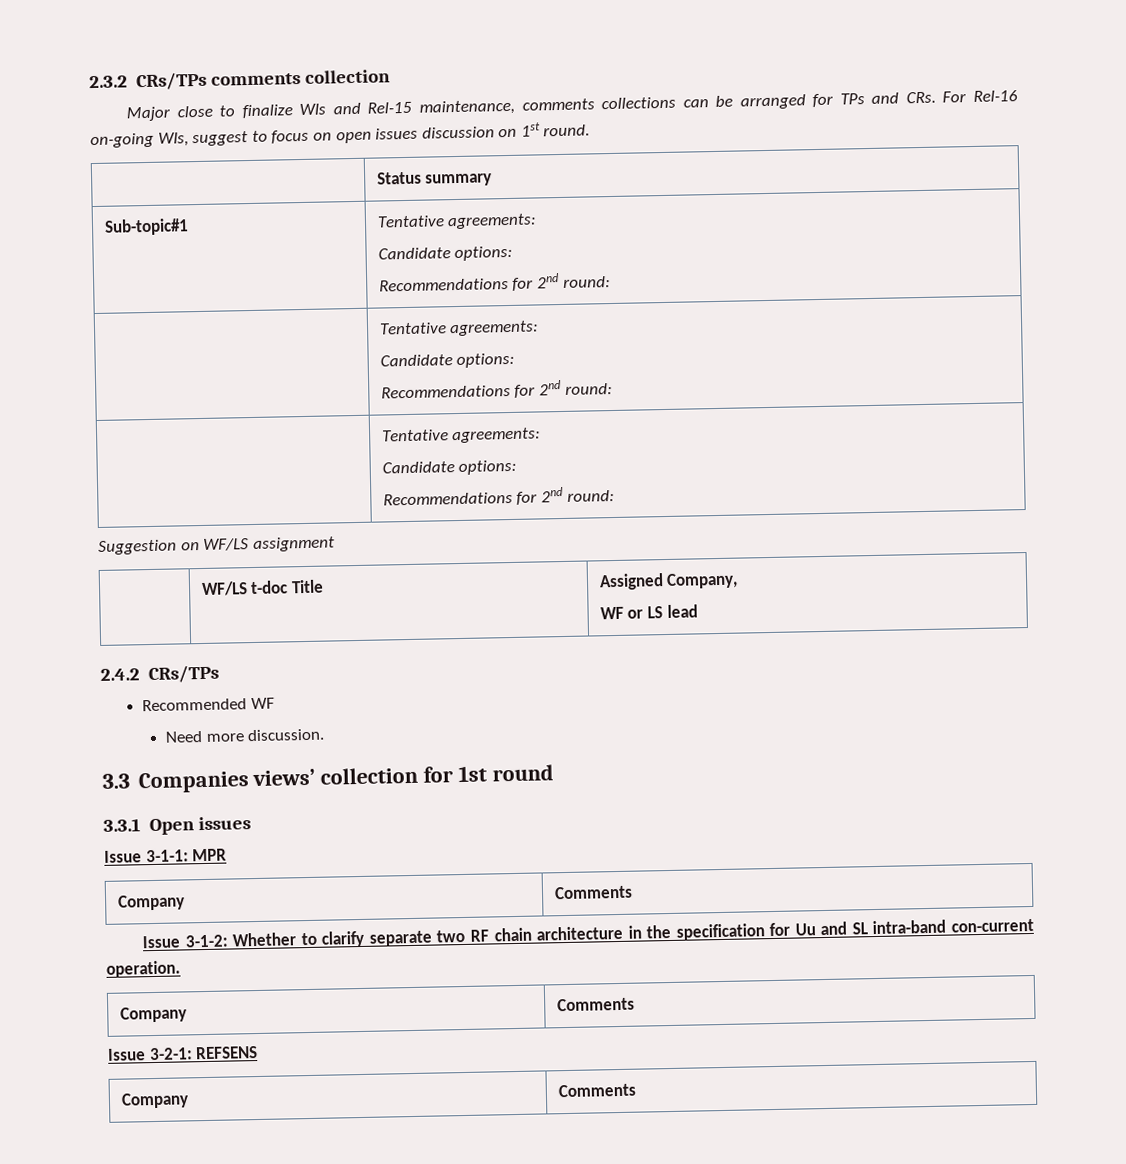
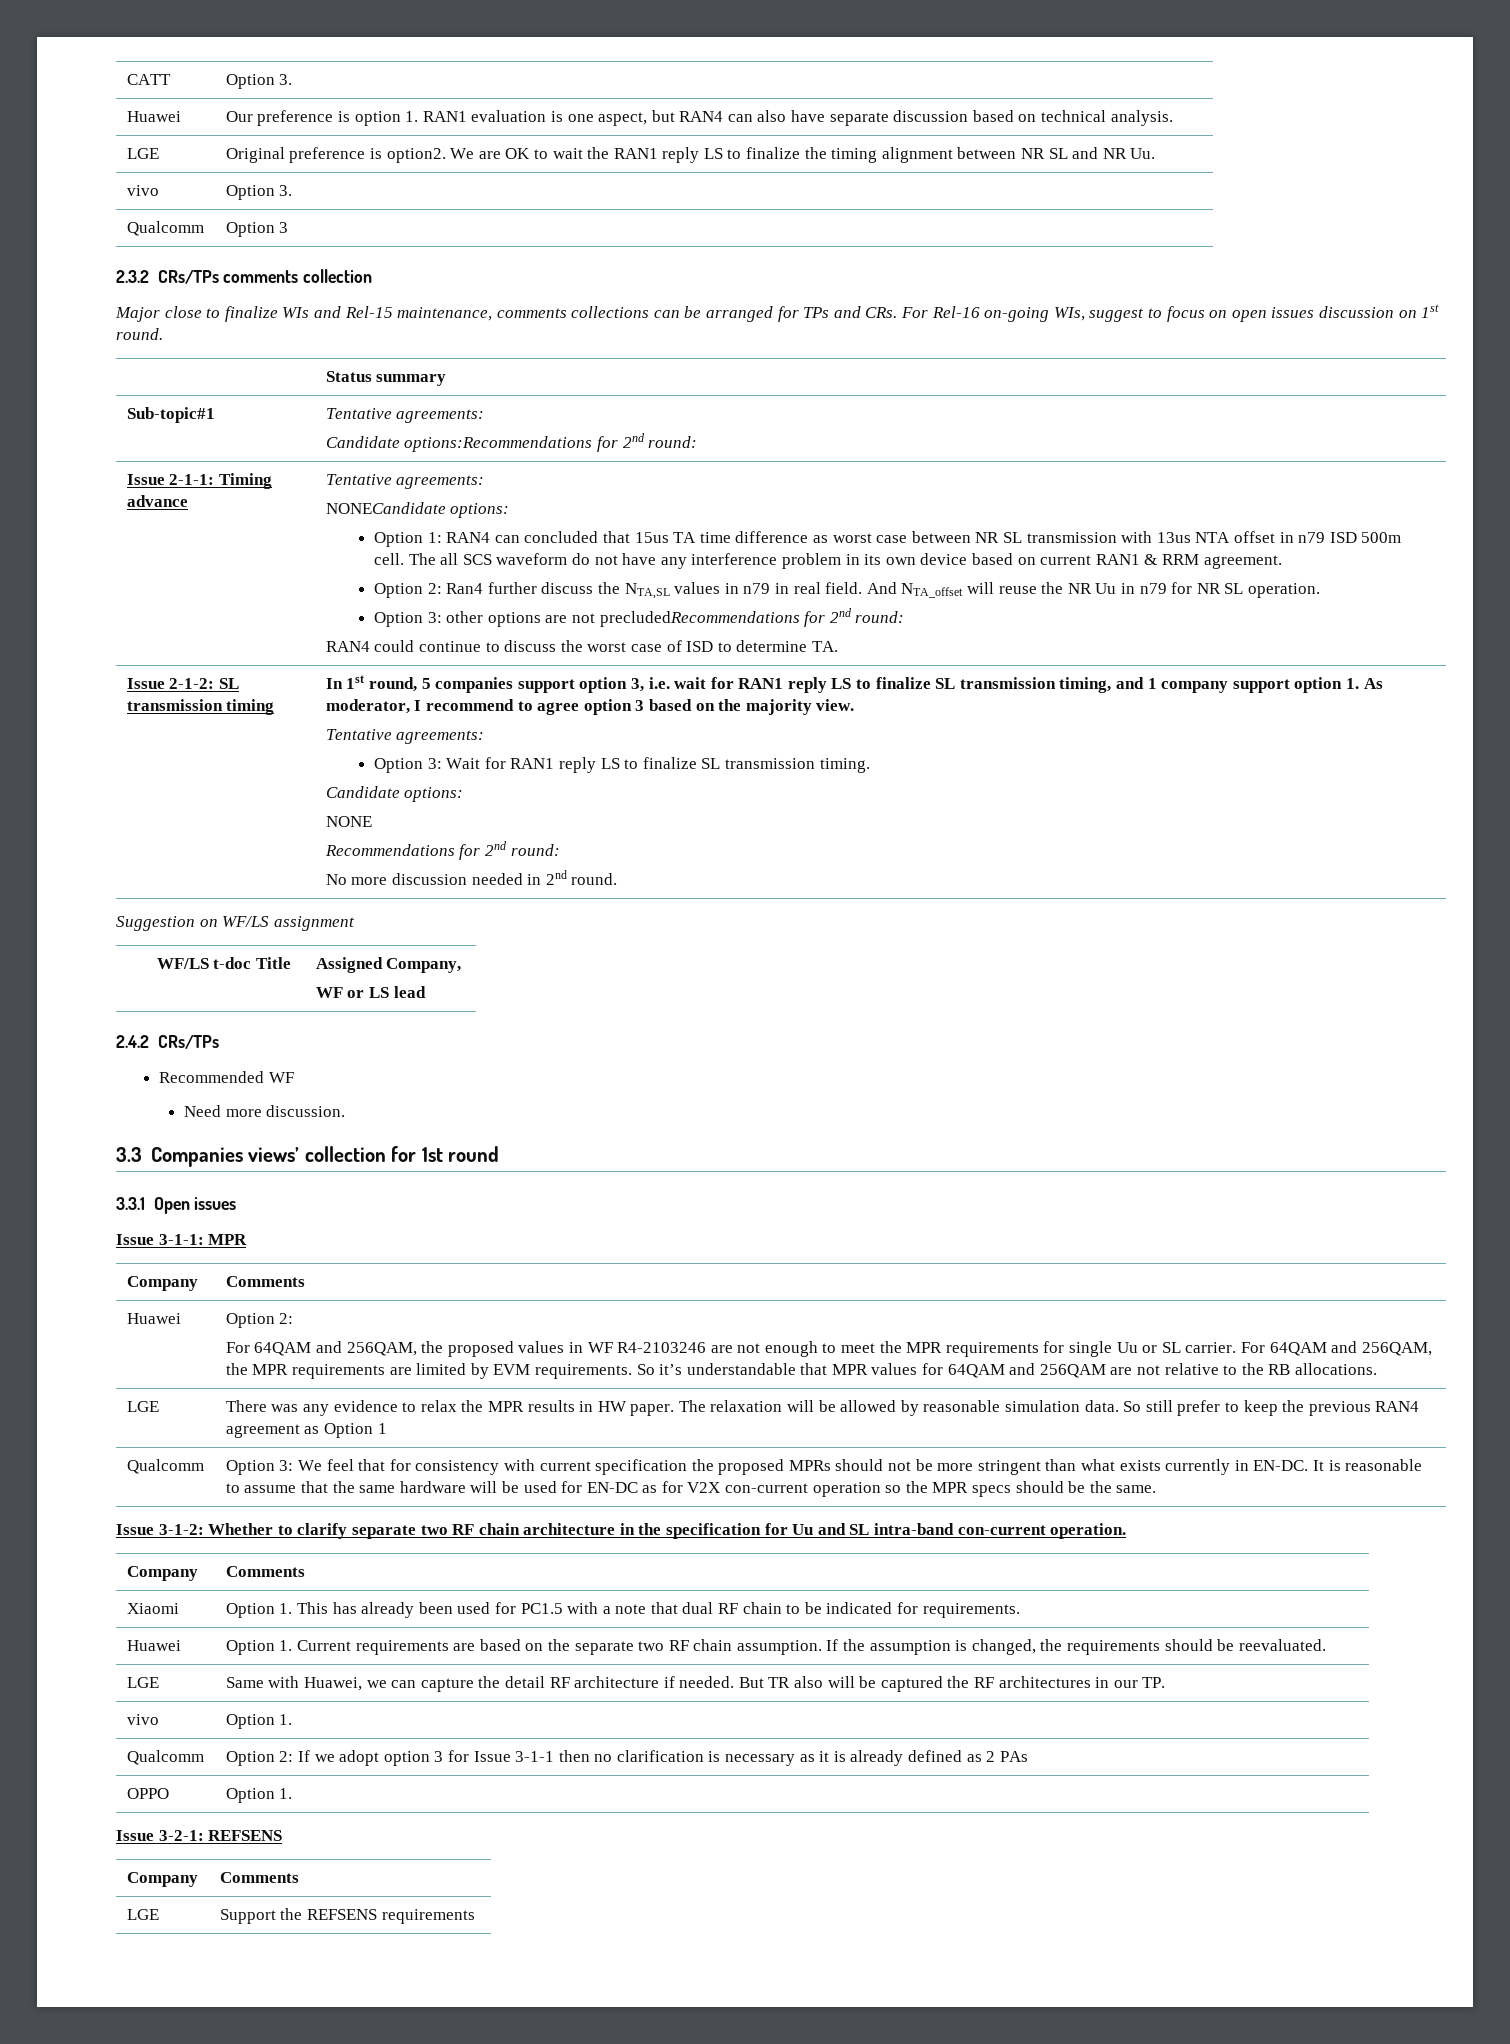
+ CATT | Option 3.
+ Huawei | Our preference is option 1. RAN1 evaluation is one aspect, but RAN4 can also have separate discussion based on technical analysis.
+ LGE | Original preference is option2. We are OK to wait the RAN1 reply LS to finalize the timing alignment between NR SL and NR Uu.
+ vivo | Option 3.
+ Qualcomm | Option 3
  Sub-topic#1 | Tentative agreements:
+ Candidate options:Recommendations for 2nd round:
+ Issue 2-1-1: Timing advance | Tentative agreements:
+ NONECandidate options:
+ Option 1: RAN4 can concluded that 15us TA time difference as worst case between NR SL transmission with 13us NTA offset in n79 ISD 500m cell. The all SCS waveform do not have any interference problem in its own device based on current RAN1 & RRM agreement.
+ Option 2: Ran4 further discuss the NTA,SL values in n79 in real field. And NTA_offset will reuse the NR Uu in n79 for NR SL operation.
+ Option 3: other options are not precludedRecommendations for 2nd round:
+ RAN4 could continue to discuss the worst case of ISD to determine TA.
+ Issue 2-1-2: SL transmission timing | In 1st round, 5 companies support option 3, i.e. wait for RAN1 reply LS to finalize SL transmission timing, and 1 company support option 1. As moderator, I recommend to agree option 3 based on the majority view.
+ Tentative agreements:
+ Option 3: Wait for RAN1 reply LS to finalize SL transmission timing.
  Candidate options:
+ NONE
  Recommendations for 2nd round:
- | Tentative agreements:
- Candidate options:
- Recommendations for 2nd round:
- | Tentative agreements:
- Candidate options:
- Recommendations for 2nd round:
+ No more discussion needed in 2nd round.
+ Huawei | Option 2:
+ For 64QAM and 256QAM, the proposed values in WF R4-2103246 are not enough to meet the MPR requirements for single Uu or SL carrier. For 64QAM and 256QAM, the MPR requirements are limited by EVM requirements. So it’s understandable that MPR values for 64QAM and 256QAM are not relative to the RB allocations.
+ LGE | There was any evidence to relax the MPR results in HW paper. The relaxation will be allowed by reasonable simulation data. So still prefer to keep the previous RAN4 agreement as Option 1
+ Qualcomm | Option 3: We feel that for consistency with current specification the proposed MPRs should not be more stringent than what exists currently in EN-DC. It is reasonable to assume that the same hardware will be used for EN-DC as for V2X con-current operation so the MPR specs should be the same.
+ Xiaomi | Option 1. This has already been used for PC1.5 with a note that dual RF chain to be indicated for requirements.
+ Huawei | Option 1. Current requirements are based on the separate two RF chain assumption. If the assumption is changed, the requirements should be reevaluated.
+ LGE | Same with Huawei, we can capture the detail RF architecture if needed. But TR also will be captured the RF architectures in our TP.
+ vivo | Option 1.
+ Qualcomm | Option 2: If we adopt option 3 for Issue 3-1-1 then no clarification is necessary as it is already defined as 2 PAs
+ OPPO | Option 1.
+ LGE | Support the REFSENS requirements

